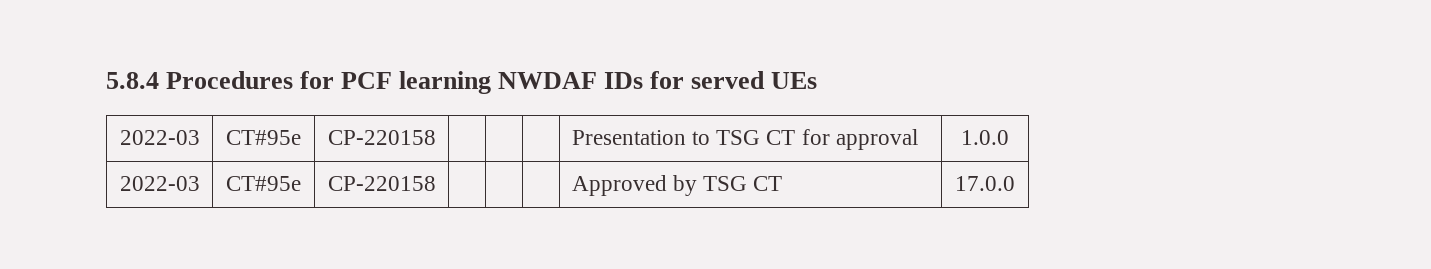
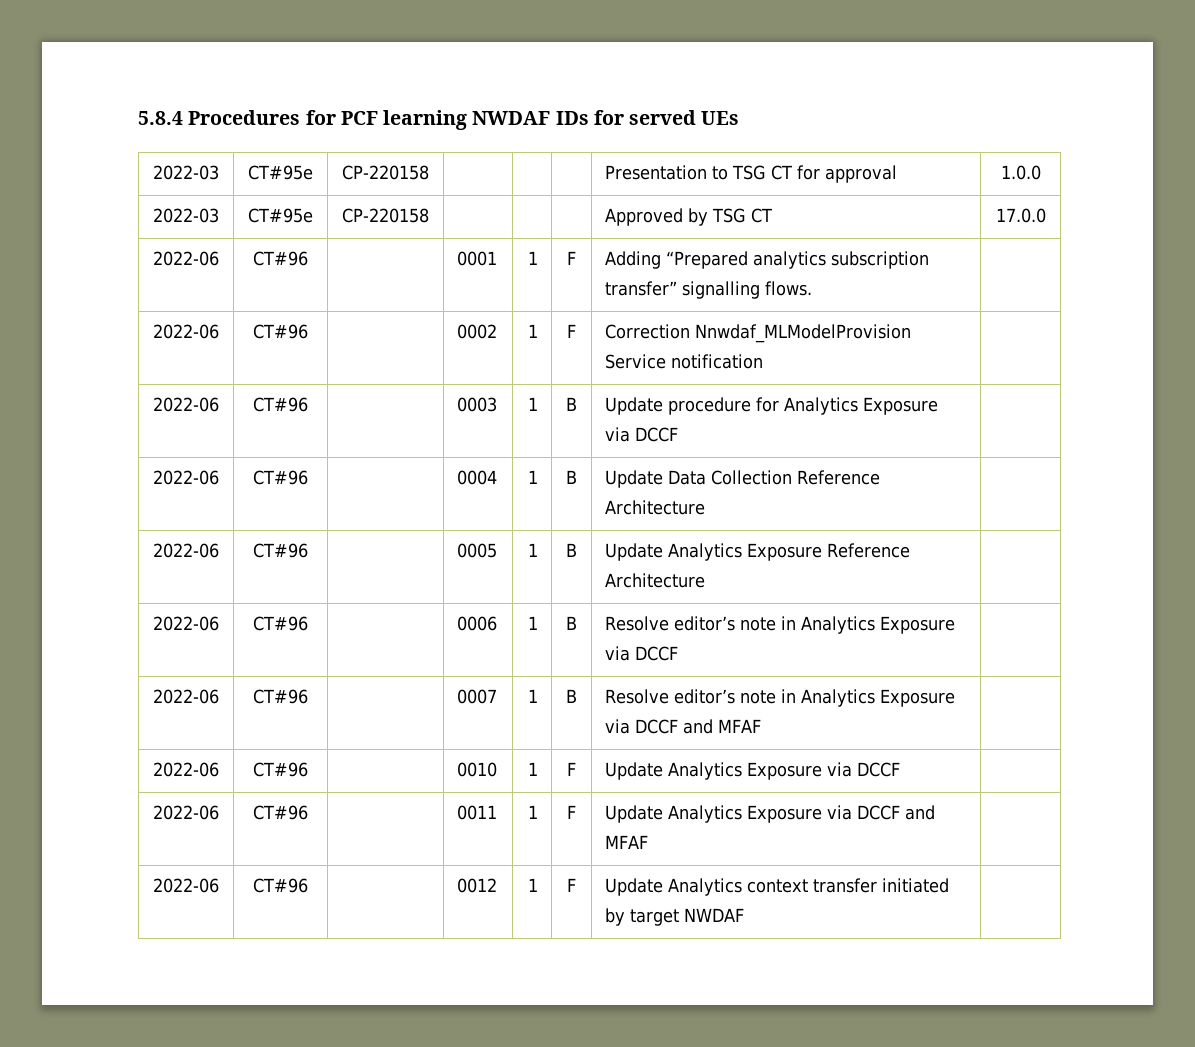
+ 2022-06 | CT#96 | | 0001 | 1 | F | Adding “Prepared analytics subscription transfer” signalling flows. |
+ 2022-06 | CT#96 | | 0002 | 1 | F | Correction Nnwdaf_MLModelProvision Service notification |
+ 2022-06 | CT#96 | | 0003 | 1 | B | Update procedure for Analytics Exposure via DCCF |
+ 2022-06 | CT#96 | | 0004 | 1 | B | Update Data Collection Reference Architecture |
+ 2022-06 | CT#96 | | 0005 | 1 | B | Update Analytics Exposure Reference Architecture |
+ 2022-06 | CT#96 | | 0006 | 1 | B | Resolve editor’s note in Analytics Exposure via DCCF |
+ 2022-06 | CT#96 | | 0007 | 1 | B | Resolve editor’s note in Analytics Exposure via DCCF and MFAF |
+ 2022-06 | CT#96 | | 0010 | 1 | F | Update Analytics Exposure via DCCF |
+ 2022-06 | CT#96 | | 0011 | 1 | F | Update Analytics Exposure via DCCF and MFAF |
+ 2022-06 | CT#96 | | 0012 | 1 | F | Update Analytics context transfer initiated by target NWDAF |

